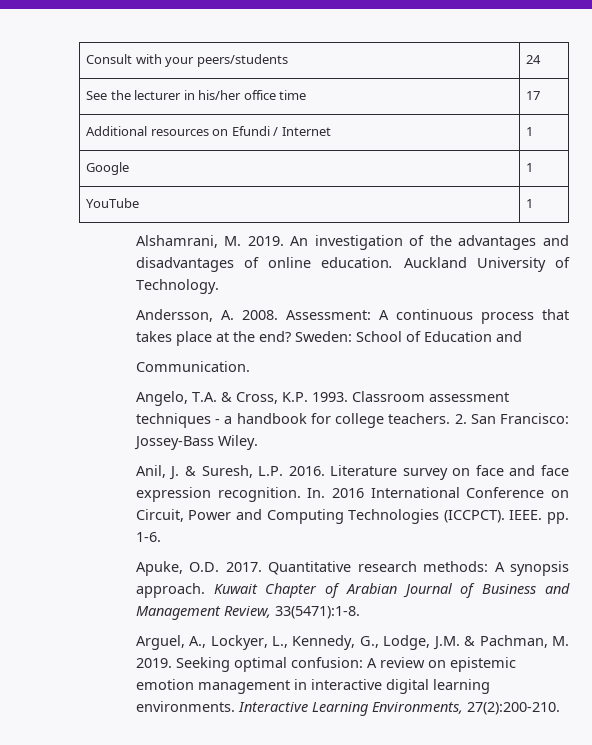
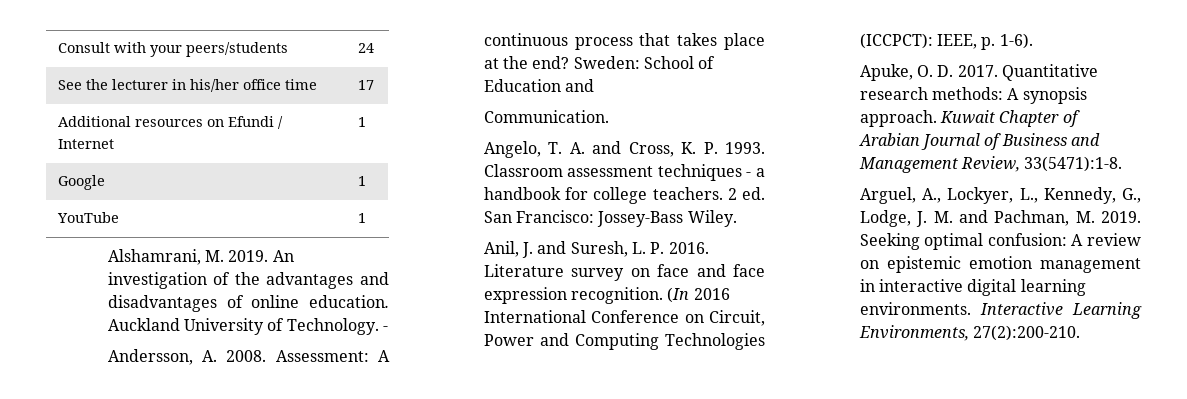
- Auckland University of Technology.
+ Auckland University of Technology. -
- Angelo, T.A. & Cross, K.P. 1993.
+ Angelo, T. A. and Cross, K. P. 1993.
- 2. San Francisco: Jossey-Bass Wiley.
+ 2 ed. San Francisco: Jossey-Bass Wiley.
- Anil, J. & Suresh, L.P. 2016.
+ Anil, J. and Suresh, L. P. 2016.
- In. 2016 International Conference on Circuit, Power and Computing Technologies (ICCPCT). IEEE. pp. 1-6.
+ (In 2016 International Conference on Circuit, Power and Computing Technologies (ICCPCT): IEEE, p. 1-6).
- Apuke, O.D. 2017.
+ Apuke, O. D. 2017.
- Arguel, A., Lockyer, L., Kennedy, G., Lodge, J.M. & Pachman, M. 2019.
+ Arguel, A., Lockyer, L., Kennedy, G., Lodge, J. M. and Pachman, M. 2019.

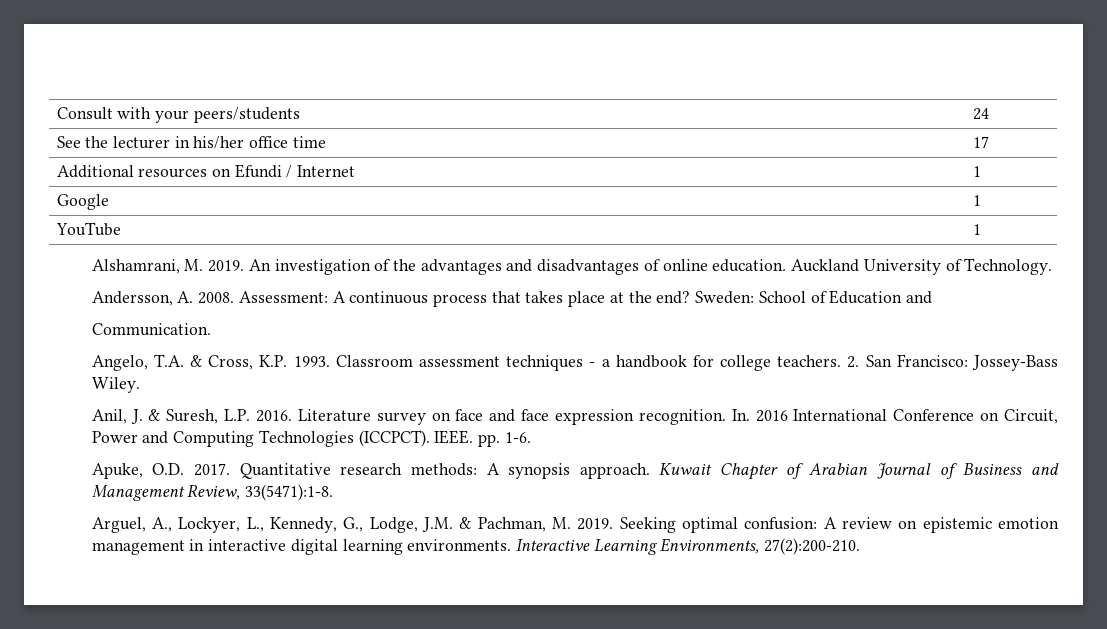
- Auckland University of Technology. -
+ Auckland University of Technology.
- Angelo, T. A. and Cross, K. P. 1993.
+ Angelo, T.A. & Cross, K.P. 1993.
- 2 ed. San Francisco: Jossey-Bass Wiley.
+ 2. San Francisco: Jossey-Bass Wiley.
- Anil, J. and Suresh, L. P. 2016.
+ Anil, J. & Suresh, L.P. 2016.
- (In 2016 International Conference on Circuit, Power and Computing Technologies (ICCPCT): IEEE, p. 1-6).
+ In. 2016 International Conference on Circuit, Power and Computing Technologies (ICCPCT). IEEE. pp. 1-6.
- Apuke, O. D. 2017.
+ Apuke, O.D. 2017.
- Arguel, A., Lockyer, L., Kennedy, G., Lodge, J. M. and Pachman, M. 2019.
+ Arguel, A., Lockyer, L., Kennedy, G., Lodge, J.M. & Pachman, M. 2019.

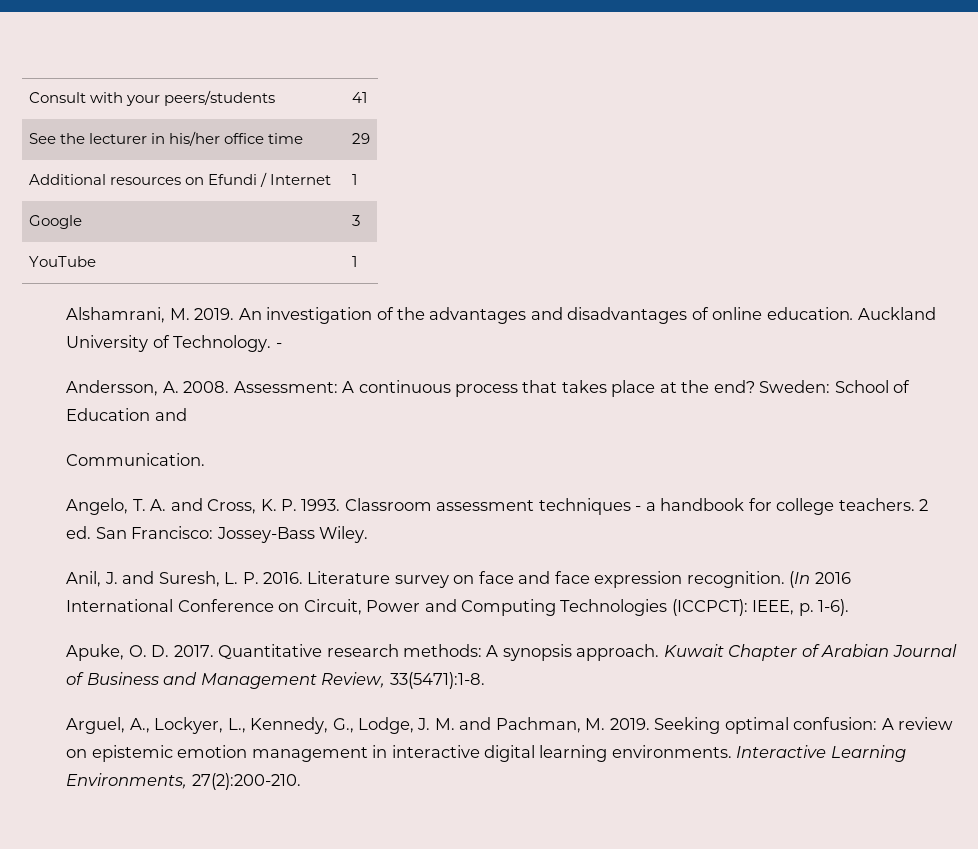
- Consult with your peers/students | 24
+ Consult with your peers/students | 41
- See the lecturer in his/her office time | 17
+ See the lecturer in his/her office time | 29
- Google | 1
+ Google | 3
- Auckland University of Technology.
+ Auckland University of Technology. -
- Angelo, T.A. & Cross, K.P. 1993.
+ Angelo, T. A. and Cross, K. P. 1993.
- 2. San Francisco: Jossey-Bass Wiley.
+ 2 ed. San Francisco: Jossey-Bass Wiley.
- Anil, J. & Suresh, L.P. 2016.
+ Anil, J. and Suresh, L. P. 2016.
- In. 2016 International Conference on Circuit, Power and Computing Technologies (ICCPCT). IEEE. pp. 1-6.
+ (In 2016 International Conference on Circuit, Power and Computing Technologies (ICCPCT): IEEE, p. 1-6).
- Apuke, O.D. 2017.
+ Apuke, O. D. 2017.
- Arguel, A., Lockyer, L., Kennedy, G., Lodge, J.M. & Pachman, M. 2019.
+ Arguel, A., Lockyer, L., Kennedy, G., Lodge, J. M. and Pachman, M. 2019.

